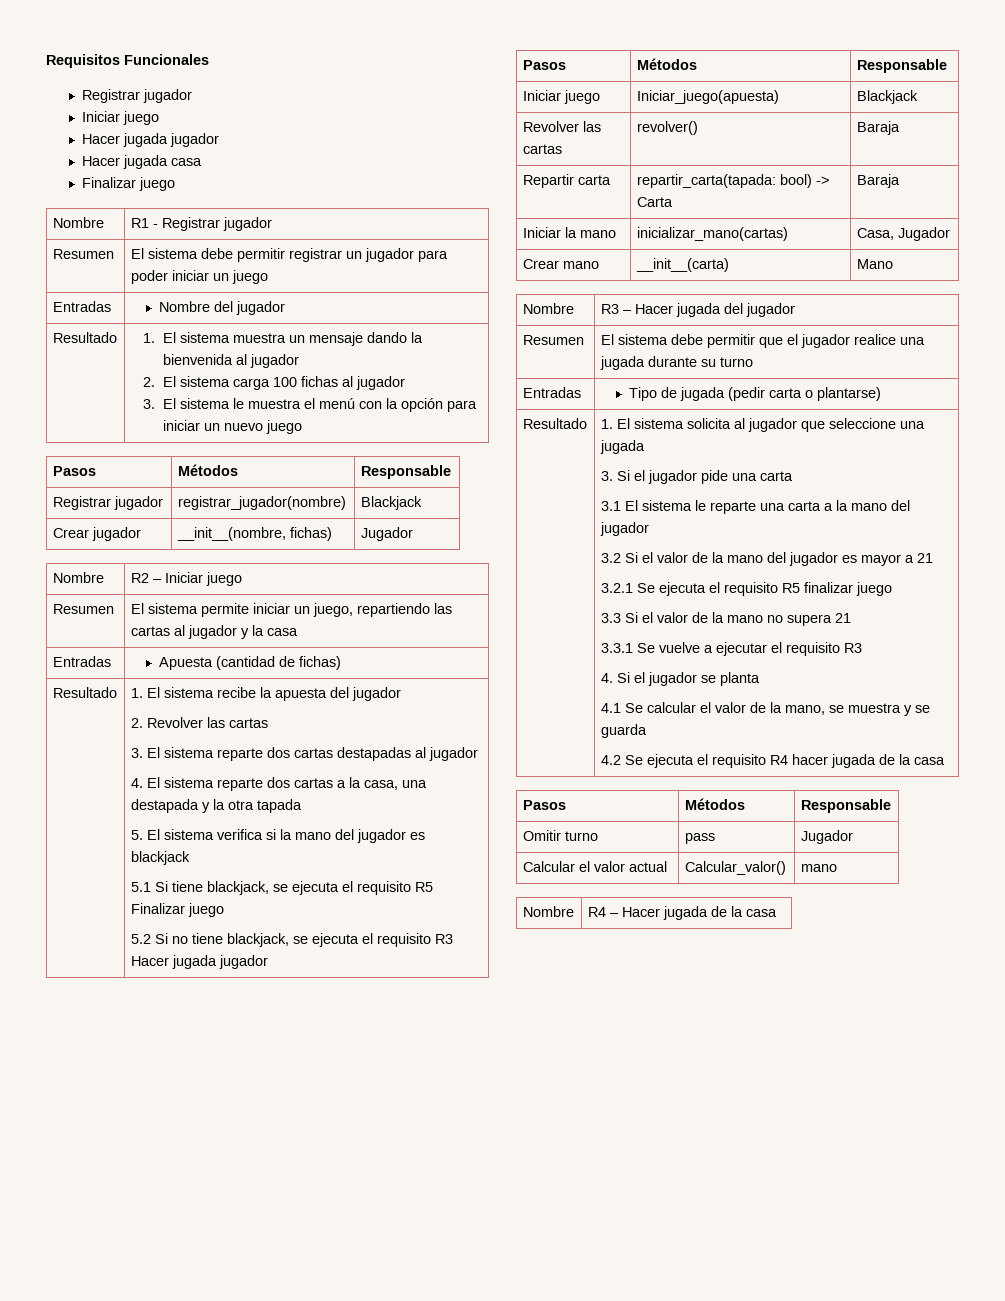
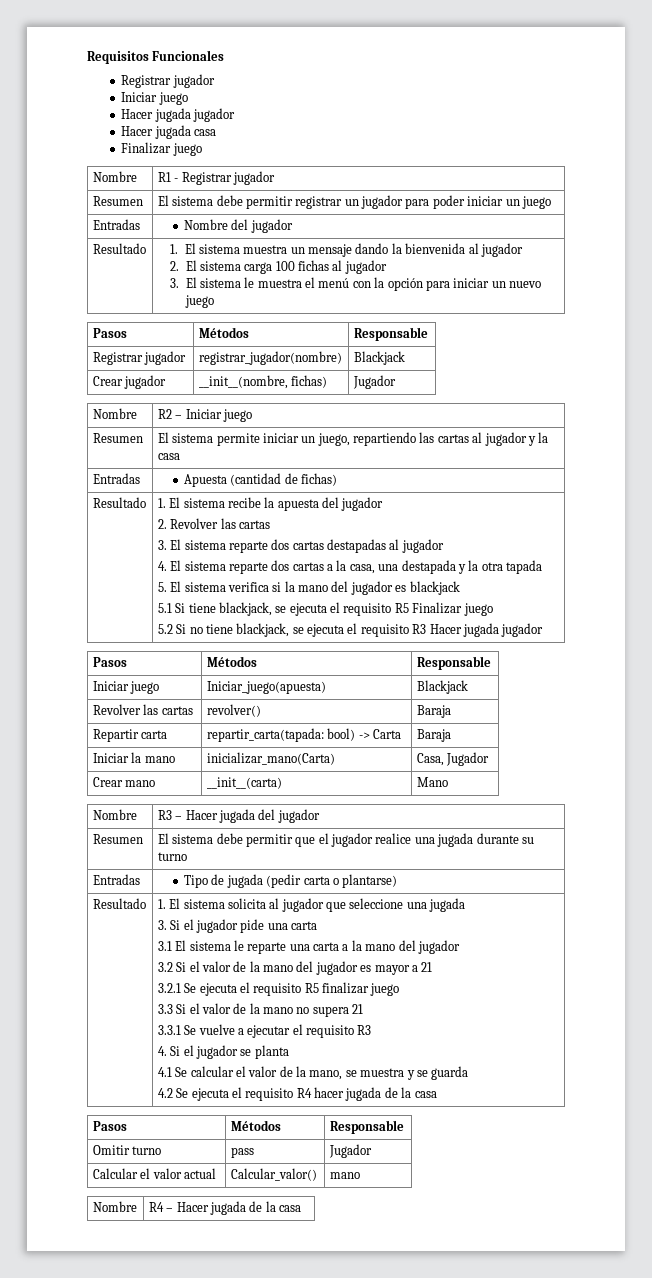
- Iniciar la mano | inicializar_mano(cartas) | Casa, Jugador
+ Iniciar la mano | inicializar_mano(Carta) | Casa, Jugador

